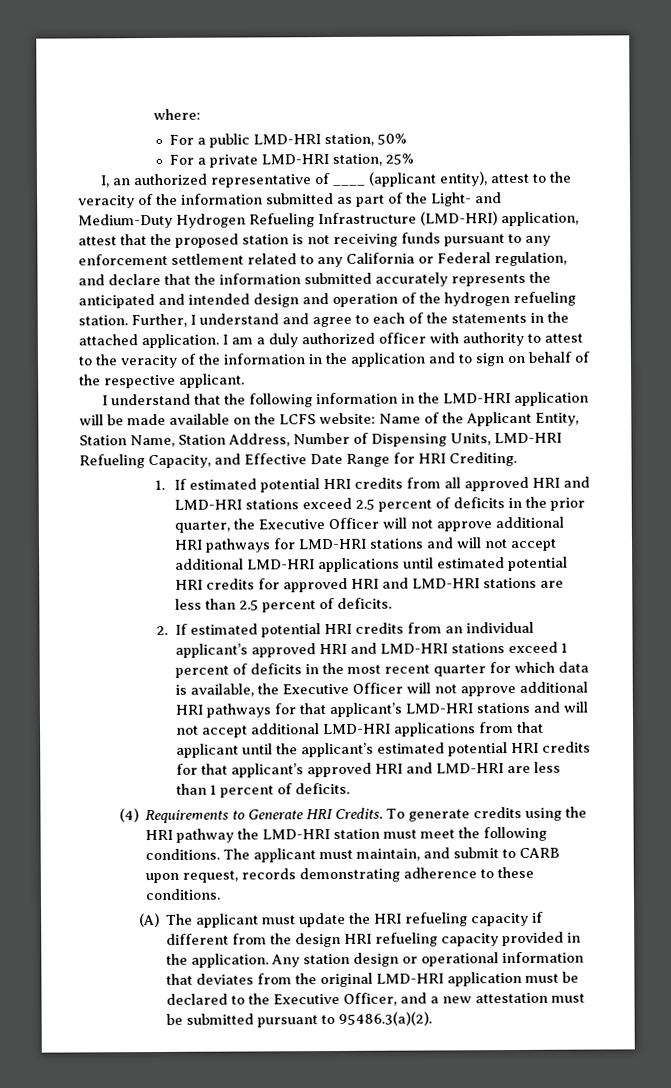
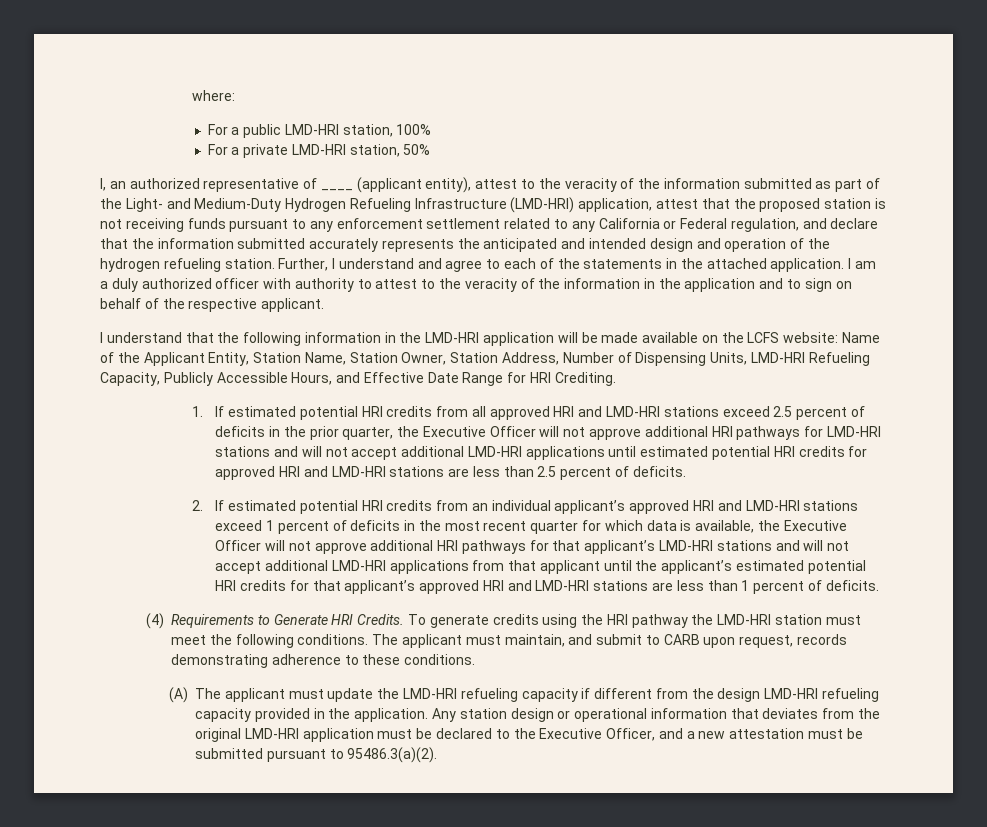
- For a public LMD-HRI station, 50%
+ For a public LMD-HRI station, 100%
- For a private LMD-HRI station, 25%
+ For a private LMD-HRI station, 50%
- I understand that the following information in the LMD-HRI application will be made available on the LCFS website: Name of the Applicant Entity, Station Name, Station Address, Number of Dispensing Units, LMD-HRI Refueling Capacity, and Effective Date Range for HRI Crediting.
+ I understand that the following information in the LMD-HRI application will be made available on the LCFS website: Name of the Applicant Entity, Station Name, Station Owner, Station Address, Number of Dispensing Units, LMD-HRI Refueling Capacity, Publicly Accessible Hours, and Effective Date Range for HRI Crediting.
- 2. If estimated potential HRI credits from an individual applicant’s approved HRI and LMD-HRI stations exceed 1 percent of deficits in the most recent quarter for which data is available, the Executive Officer will not approve additional HRI pathways for that applicant’s LMD-HRI stations and will not accept additional LMD-HRI applications from that applicant until the applicant’s estimated potential HRI credits for that applicant’s approved HRI and LMD-HRI are less than 1 percent of deficits.
+ 2. If estimated potential HRI credits from an individual applicant’s approved HRI and LMD-HRI stations exceed 1 percent of deficits in the most recent quarter for which data is available, the Executive Officer will not approve additional HRI pathways for that applicant’s LMD-HRI stations and will not accept additional LMD-HRI applications from that applicant until the applicant’s estimated potential HRI credits for that applicant’s approved HRI and LMD-HRI stations are less than 1 percent of deficits.
- (A) The applicant must update the HRI refueling capacity if different from the design HRI refueling capacity provided in the application.
+ (A) The applicant must update the LMD-HRI refueling capacity if different from the design LMD-HRI refueling capacity provided in the application.

